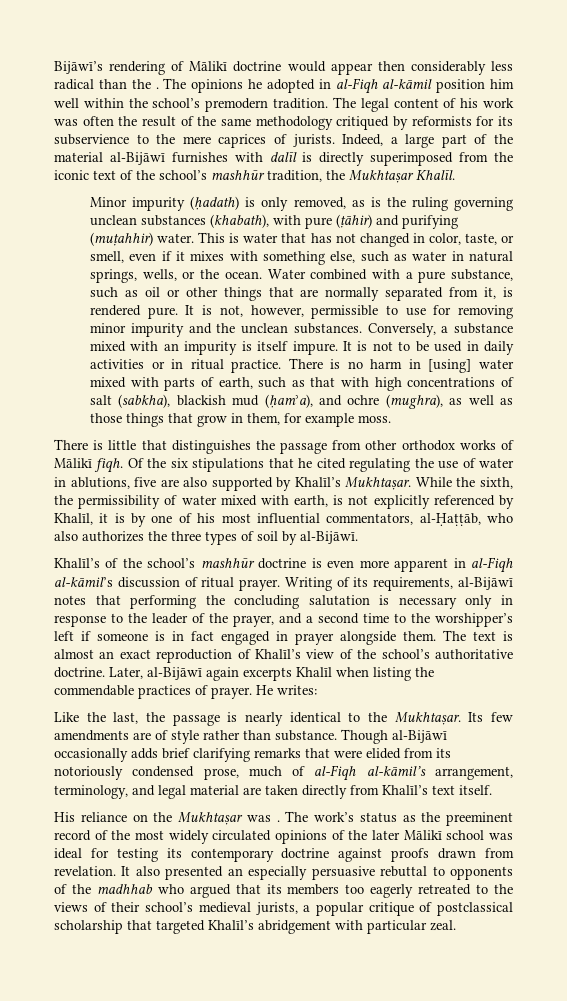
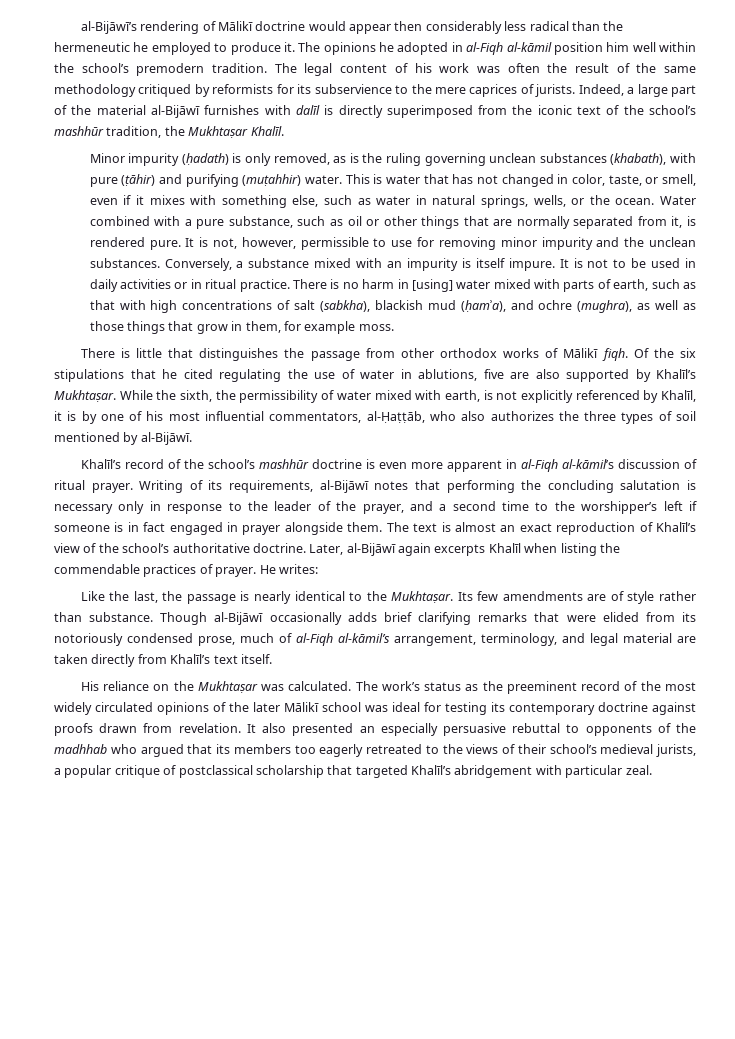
- Bijāwī’s rendering of Mālikī doctrine would appear then considerably less radical than the .
+ al-Bijāwī’s rendering of Mālikī doctrine would appear then considerably less radical than the hermeneutic he employed to produce it.
- While the sixth, the permissibility of water mixed with earth, is not explicitly referenced by Khalīl, it is by one of his most influential commentators, al-Ḥaṭṭāb, who also authorizes the three types of soil by al-Bijāwī.
+ While the sixth, the permissibility of water mixed with earth, is not explicitly referenced by Khalīl, it is by one of his most influential commentators, al-Ḥaṭṭāb, who also authorizes the three types of soil mentioned by al-Bijāwī.
- Khalīl’s of the school’s mashhūr doctrine is even more apparent in al-Fiqh al-kāmil’s discussion of ritual prayer.
+ Khalīl’s record of the school’s mashhūr doctrine is even more apparent in al-Fiqh al-kāmil’s discussion of ritual prayer.
- His reliance on the Mukhtaṣar was .
+ His reliance on the Mukhtaṣar was calculated.

